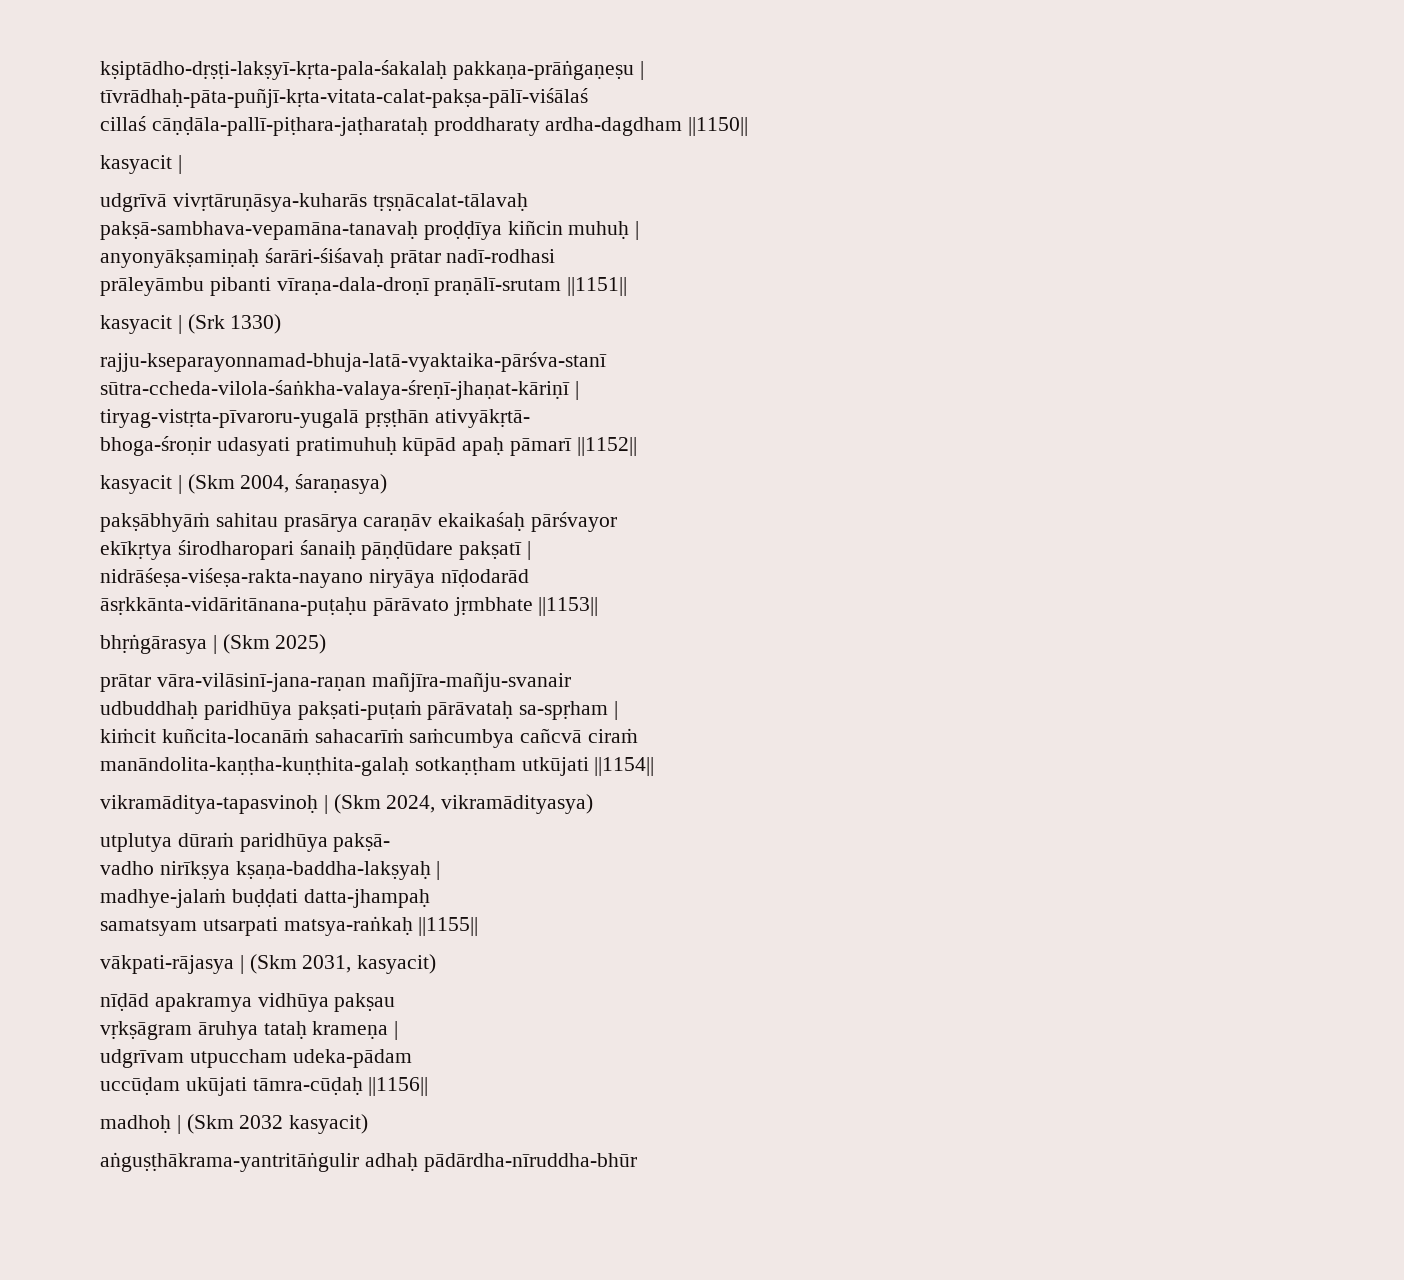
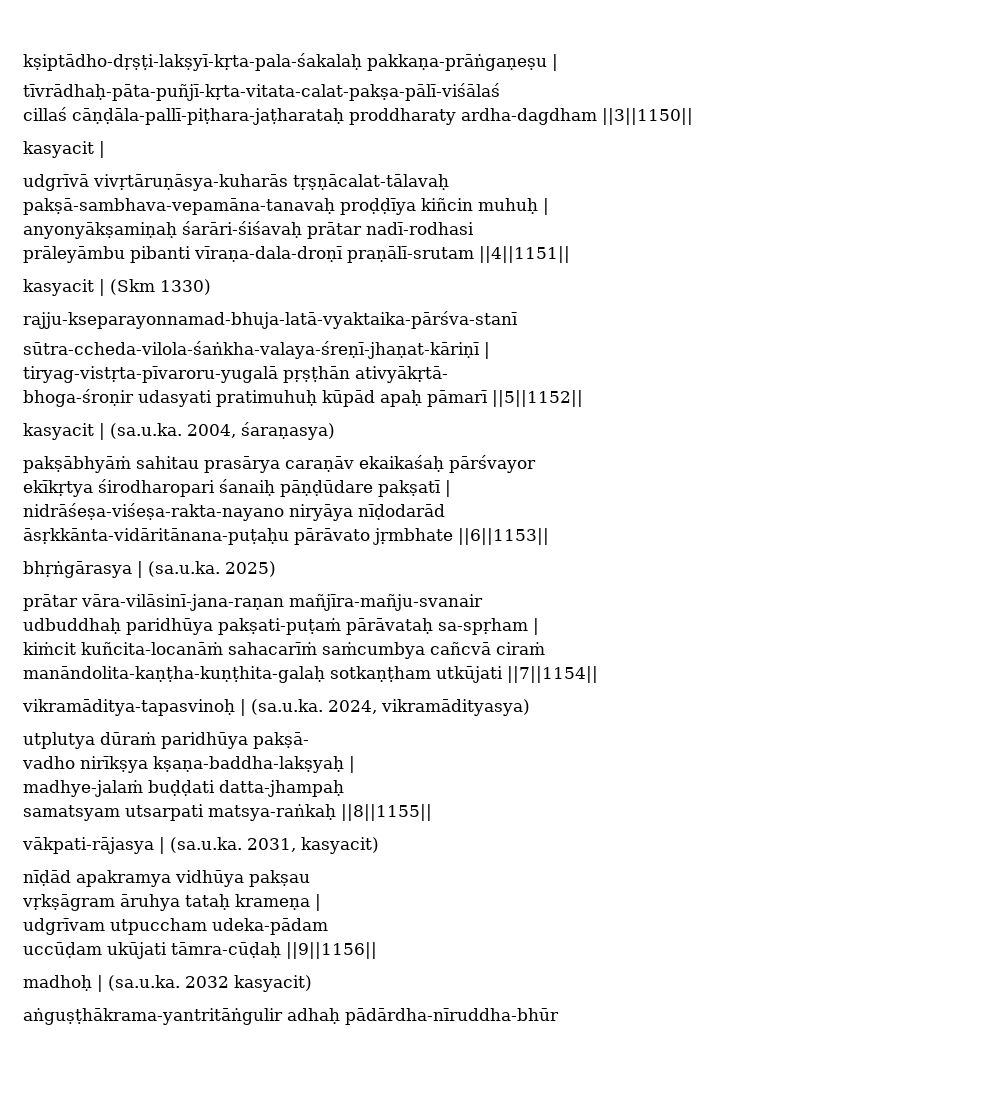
- cillaś cāṇḍāla-pallī-piṭhara-jaṭharataḥ proddharaty ardha-dagdham ||1150||
+ cillaś cāṇḍāla-pallī-piṭhara-jaṭharataḥ proddharaty ardha-dagdham ||3||1150||
- prāleyāmbu pibanti vīraṇa-dala-droṇī praṇālī-srutam ||1151||
- kasyacit | (Srk 1330)
+ prāleyāmbu pibanti vīraṇa-dala-droṇī praṇālī-srutam ||4||1151||
+ kasyacit | (Skm 1330)
- bhoga-śroṇir udasyati pratimuhuḥ kūpād apaḥ pāmarī ||1152||
- kasyacit | (Skm 2004, śaraṇasya)
+ bhoga-śroṇir udasyati pratimuhuḥ kūpād apaḥ pāmarī ||5||1152||
+ kasyacit | (sa.u.ka. 2004, śaraṇasya)
- āsṛkkānta-vidāritānana-puṭaḥu pārāvato jṛmbhate ||1153||
+ āsṛkkānta-vidāritānana-puṭaḥu pārāvato jṛmbhate ||6||1153||
- bhṛṅgārasya | (Skm 2025)
+ bhṛṅgārasya | (sa.u.ka. 2025)
- manāndolita-kaṇṭha-kuṇṭhita-galaḥ sotkaṇṭham utkūjati ||1154||
+ manāndolita-kaṇṭha-kuṇṭhita-galaḥ sotkaṇṭham utkūjati ||7||1154||
- vikramāditya-tapasvinoḥ | (Skm 2024, vikramādityasya)
+ vikramāditya-tapasvinoḥ | (sa.u.ka. 2024, vikramādityasya)
- samatsyam utsarpati matsya-raṅkaḥ ||1155||
+ samatsyam utsarpati matsya-raṅkaḥ ||8||1155||
- vākpati-rājasya | (Skm 2031, kasyacit)
+ vākpati-rājasya | (sa.u.ka. 2031, kasyacit)
- uccūḍam ukūjati tāmra-cūḍaḥ ||1156||
+ uccūḍam ukūjati tāmra-cūḍaḥ ||9||1156||
- madhoḥ | (Skm 2032 kasyacit)
+ madhoḥ | (sa.u.ka. 2032 kasyacit)

